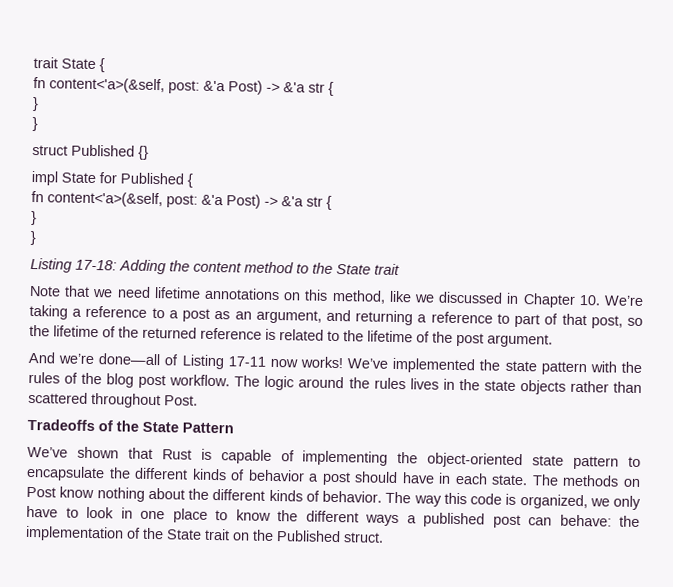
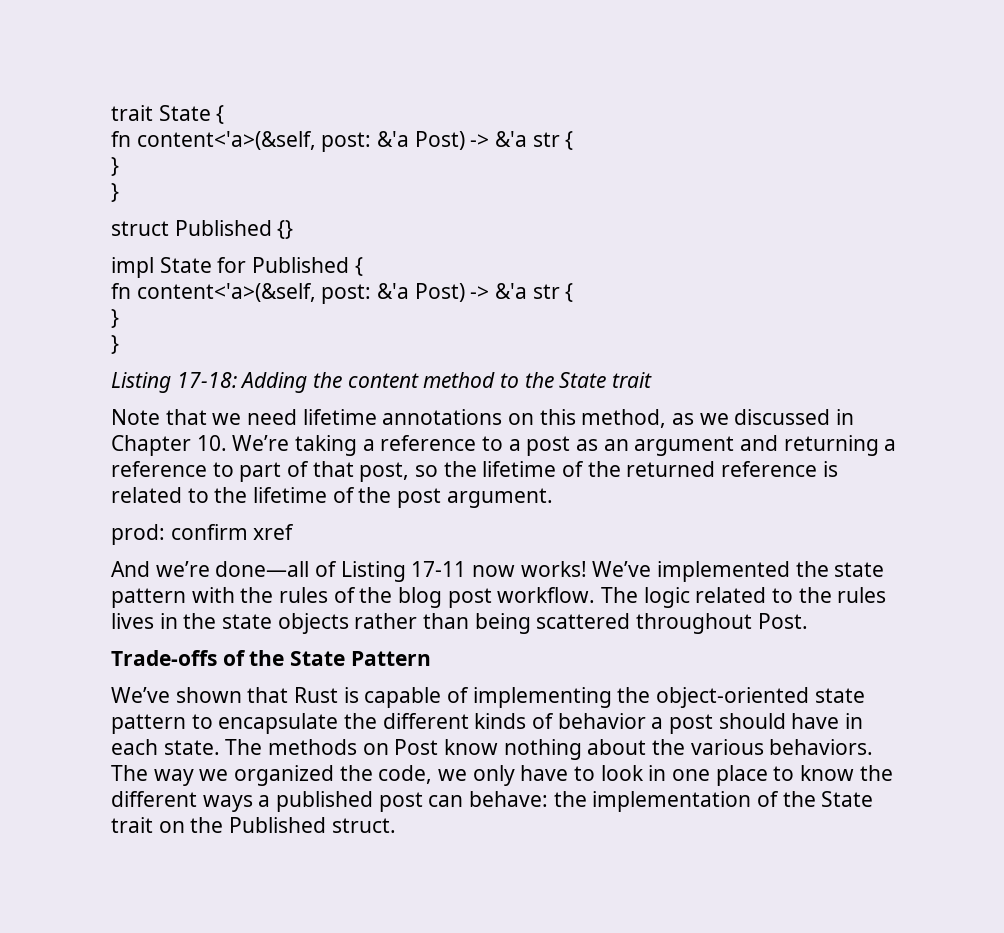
- Note that we need lifetime annotations on this method, like we discussed in Chapter 10. We’re taking a reference to a post as an argument, and returning a reference to part of that post, so the lifetime of the returned reference is related to the lifetime of the post argument.
+ Note that we need lifetime annotations on this method, as we discussed in Chapter 10. We’re taking a reference to a post as an argument and returning a reference to part of that post, so the lifetime of the returned reference is related to the lifetime of the post argument.
+ prod: confirm xref
- The logic around the rules lives in the state objects rather than scattered throughout Post.
+ The logic related to the rules lives in the state objects rather than being scattered throughout Post.
- Tradeoffs of the State Pattern
+ Trade-offs of the State Pattern
- The methods on Post know nothing about the different kinds of behavior. The way this code is organized, we only have to look in one place to know the different ways a published post can behave: the implementation of the State trait on the Published struct.
+ The methods on Post know nothing about the various behaviors. The way we organized the code, we only have to look in one place to know the different ways a published post can behave: the implementation of the State trait on the Published struct.

